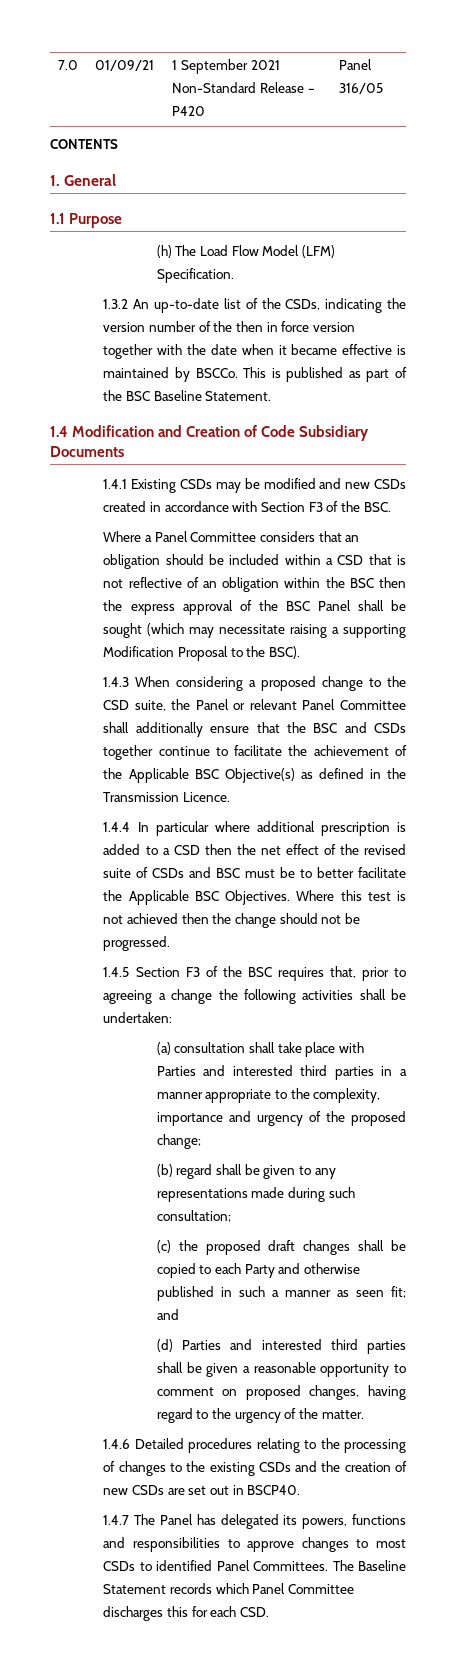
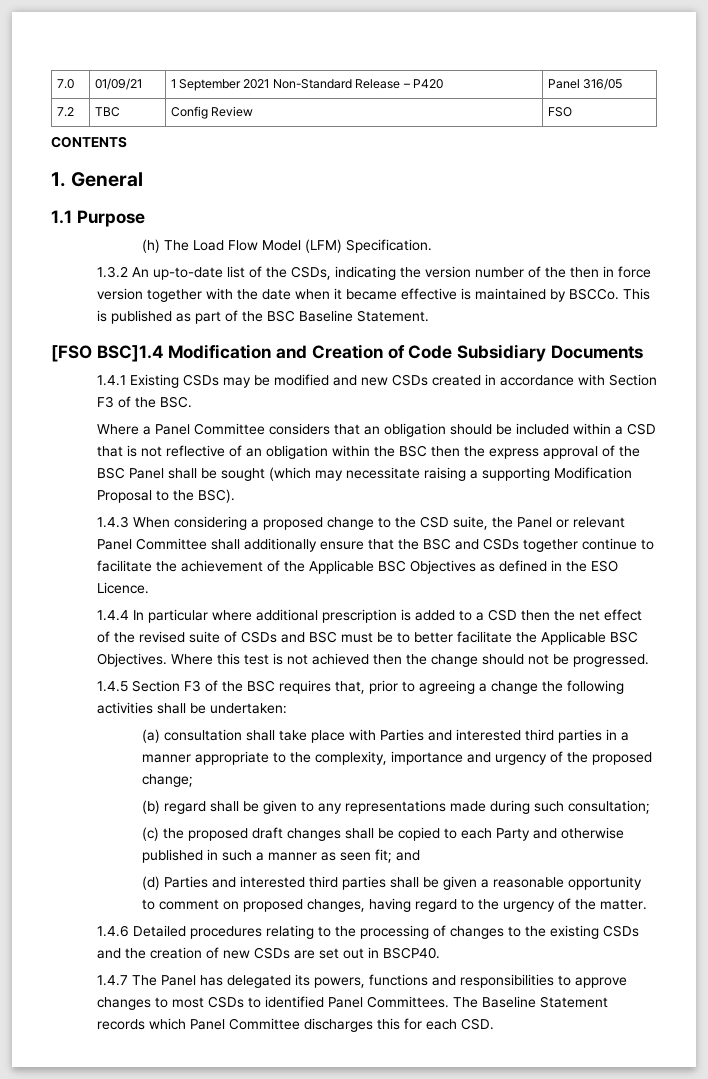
+ 7.2 | TBC | Config Review | FSO
- 1.4 Modification and Creation of Code Subsidiary Documents
+ [FSO BSC]1.4 Modification and Creation of Code Subsidiary Documents
- 1.4.3 When considering a proposed change to the CSD suite, the Panel or relevant Panel Committee shall additionally ensure that the BSC and CSDs together continue to facilitate the achievement of the Applicable BSC Objective(s) as defined in the Transmission Licence.
+ 1.4.3 When considering a proposed change to the CSD suite, the Panel or relevant Panel Committee shall additionally ensure that the BSC and CSDs together continue to facilitate the achievement of the Applicable BSC Objectives as defined in the ESO Licence.

